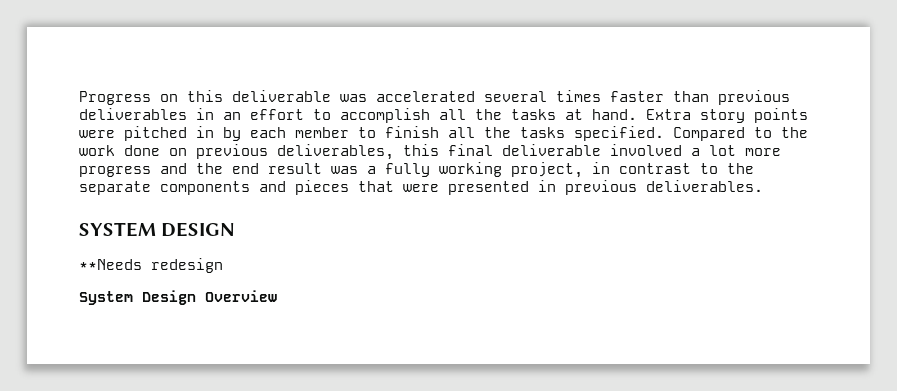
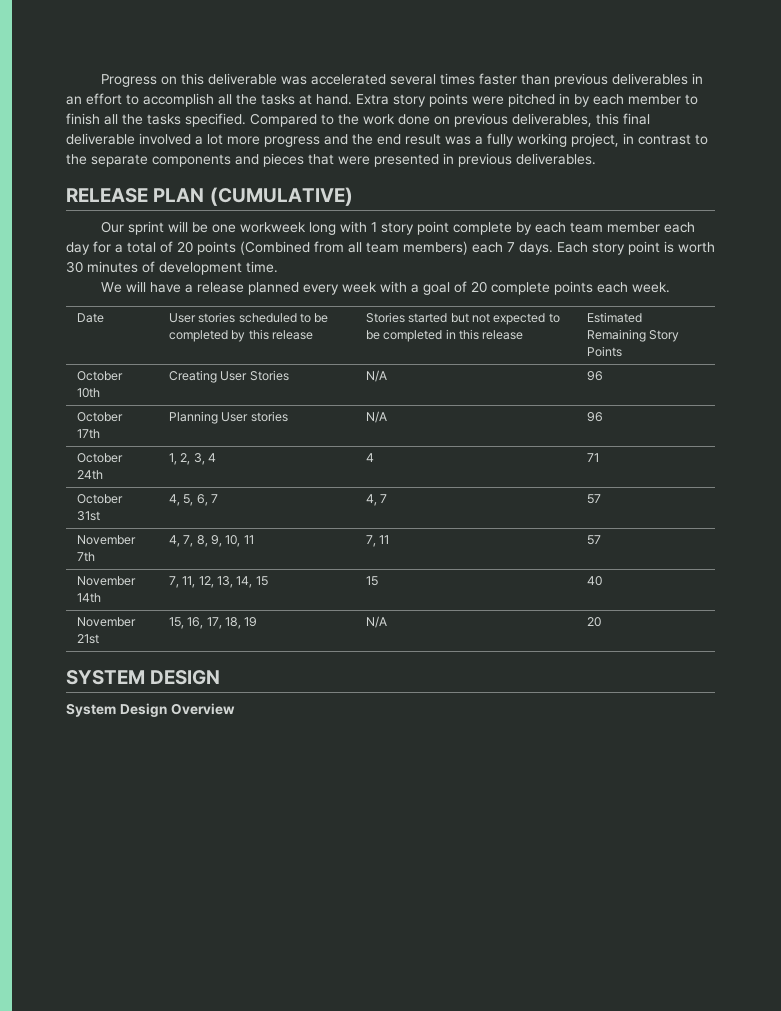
+ RELEASE PLAN (CUMULATIVE)
+ Our sprint will be one workweek long with 1 story point complete by each team member each day for a total of 20 points (Combined from all team members) each 7 days. Each story point is worth 30 minutes of development time.
+ We will have a release planned every week with a goal of 20 complete points each week.
+ Date | User stories scheduled to be completed by this release | Stories started but not expected to be completed in this release | Estimated Remaining Story Points
+ October 10th | Creating User Stories | N/A | 96
+ October 17th | Planning User stories | N/A | 96
+ October 24th | 1, 2, 3, 4 | 4 | 71
+ October 31st | 4, 5, 6, 7 | 4, 7 | 57
+ November 7th | 4, 7, 8, 9, 10, 11 | 7, 11 | 57
+ November 14th | 7, 11, 12, 13, 14, 15 | 15 | 40
+ November 21st | 15, 16, 17, 18, 19 | N/A | 20
- **Needs redesign

